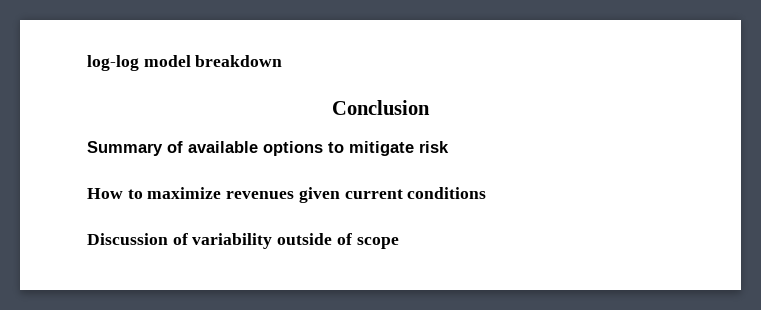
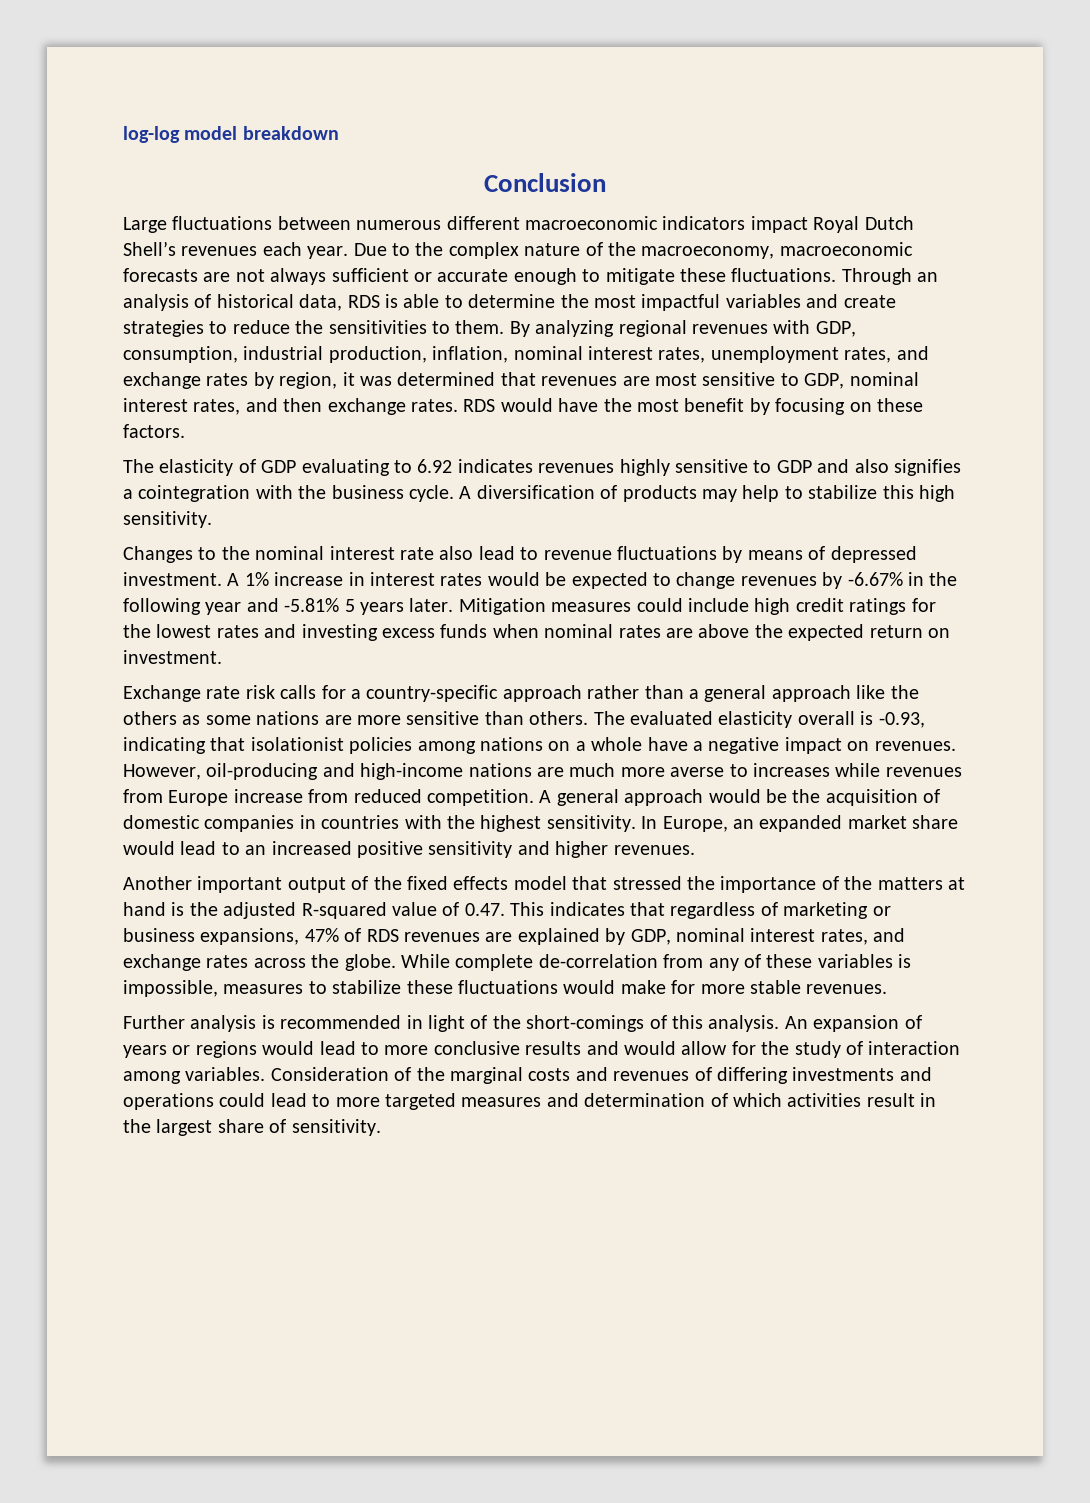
- Summary of available options to mitigate risk
- How to maximize revenues given current conditions
- Discussion of variability outside of scope
+ Large fluctuations between numerous different macroeconomic indicators impact Royal Dutch Shell’s revenues each year. Due to the complex nature of the macroeconomy, macroeconomic forecasts are not always sufficient or accurate enough to mitigate these fluctuations. Through an analysis of historical data, RDS is able to determine the most impactful variables and create strategies to reduce the sensitivities to them. By analyzing regional revenues with GDP, consumption, industrial production, inflation, nominal interest rates, unemployment rates, and exchange rates by region, it was determined that revenues are most sensitive to GDP, nominal interest rates, and then exchange rates. RDS would have the most benefit by focusing on these factors.
+ The elasticity of GDP evaluating to 6.92 indicates revenues highly sensitive to GDP and also signifies a cointegration with the business cycle. A diversification of products may help to stabilize this high sensitivity.
+ Changes to the nominal interest rate also lead to revenue fluctuations by means of depressed investment. A 1% increase in interest rates would be expected to change revenues by -6.67% in the following year and -5.81% 5 years later. Mitigation measures could include high credit ratings for the lowest rates and investing excess funds when nominal rates are above the expected return on investment.
+ Exchange rate risk calls for a country-specific approach rather than a general approach like the others as some nations are more sensitive than others. The evaluated elasticity overall is -0.93, indicating that isolationist policies among nations on a whole have a negative impact on revenues. However, oil-producing and high-income nations are much more averse to increases while revenues from Europe increase from reduced competition. A general approach would be the acquisition of domestic companies in countries with the highest sensitivity. In Europe, an expanded market share would lead to an increased positive sensitivity and higher revenues.
+ Another important output of the fixed effects model that stressed the importance of the matters at hand is the adjusted R-squared value of 0.47. This indicates that regardless of marketing or business expansions, 47% of RDS revenues are explained by GDP, nominal interest rates, and exchange rates across the globe. While complete de-correlation from any of these variables is impossible, measures to stabilize these fluctuations would make for more stable revenues.
+ Further analysis is recommended in light of the short-comings of this analysis. An expansion of years or regions would lead to more conclusive results and would allow for the study of interaction among variables. Consideration of the marginal costs and revenues of differing investments and operations could lead to more targeted measures and determination of which activities result in the largest share of sensitivity.

